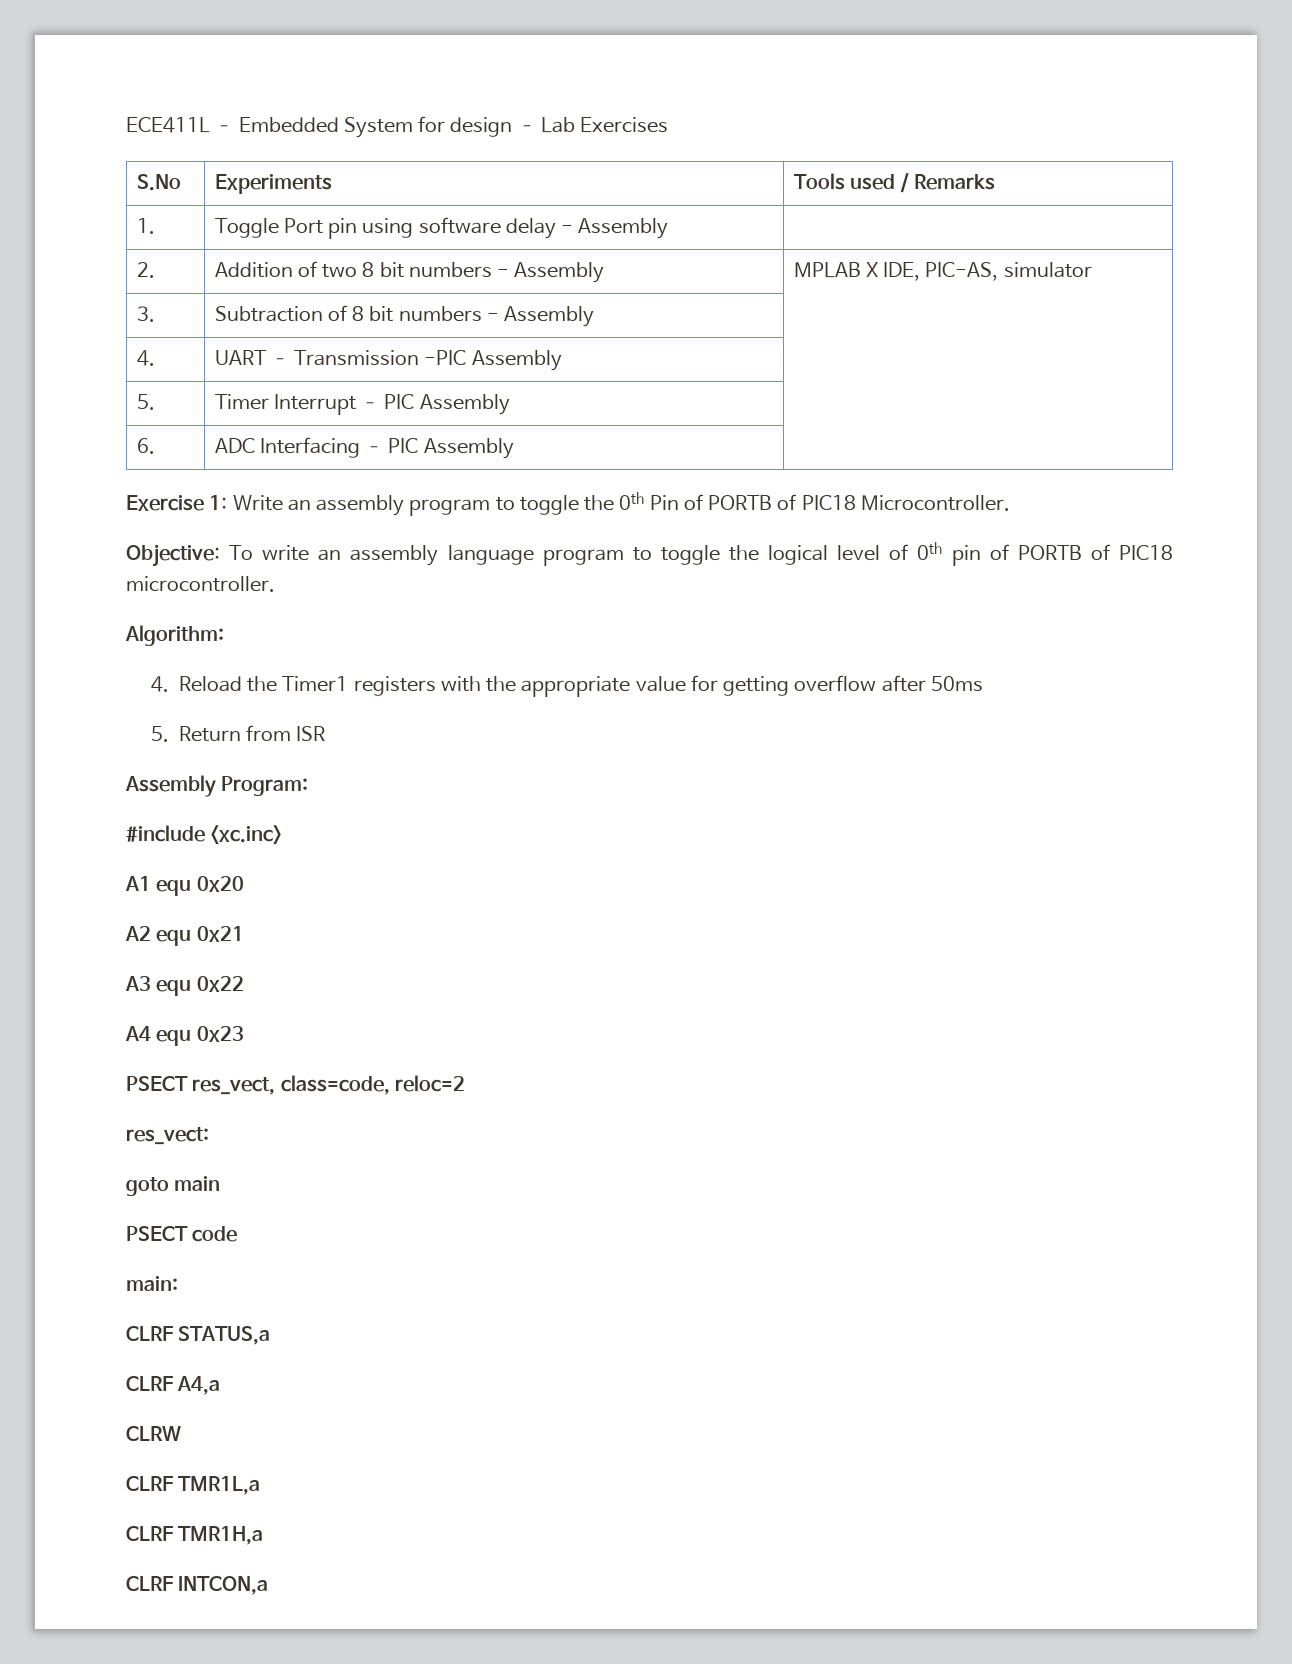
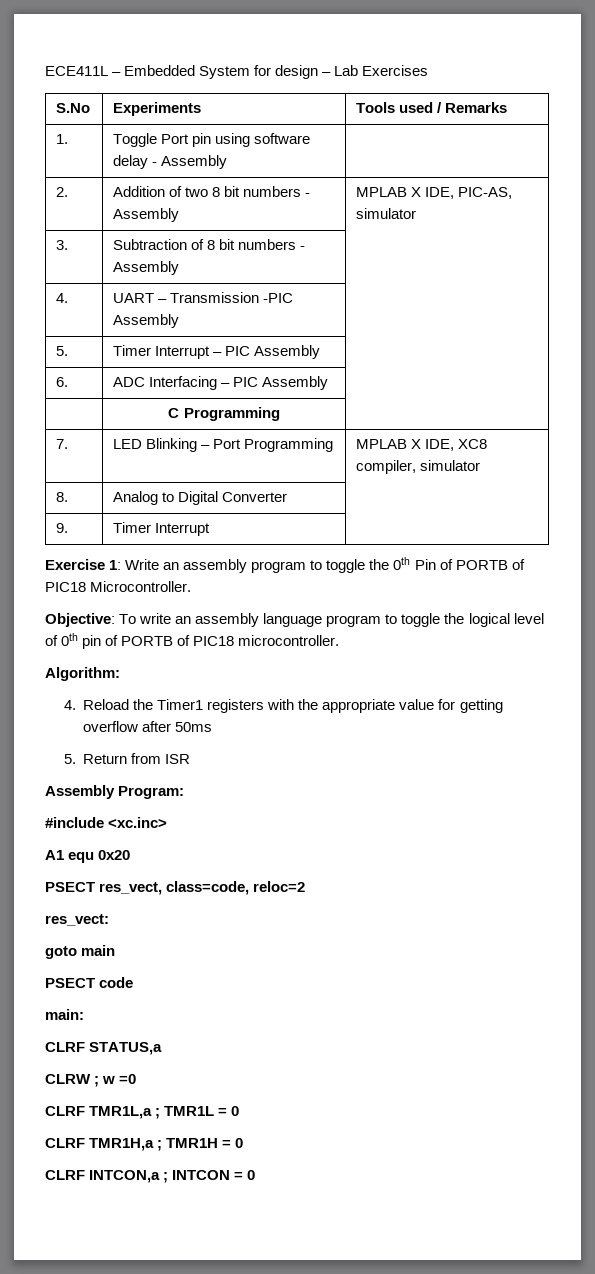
+ | C Programming |
+ 7. | LED Blinking – Port Programming | MPLAB X IDE, XC8 compiler, simulator
+ 8. | Analog to Digital Converter |
+ 9. | Timer Interrupt |
- A2 equ 0x21
- A3 equ 0x22
- A4 equ 0x23
- CLRF A4,a
- CLRW
+ CLRW ; w =0
- CLRF TMR1L,a
- CLRF TMR1H,a
- CLRF INTCON,a
+ CLRF TMR1L,a ; TMR1L = 0
+ CLRF TMR1H,a ; TMR1H = 0
+ CLRF INTCON,a ; INTCON = 0

